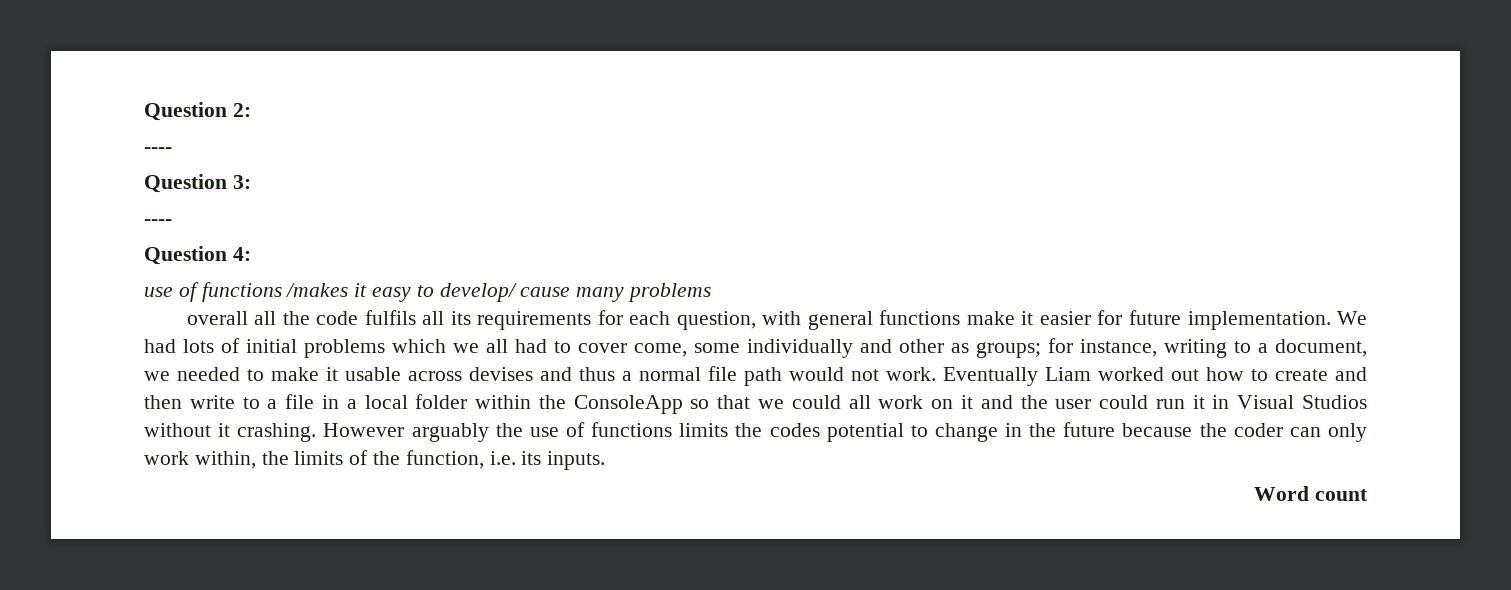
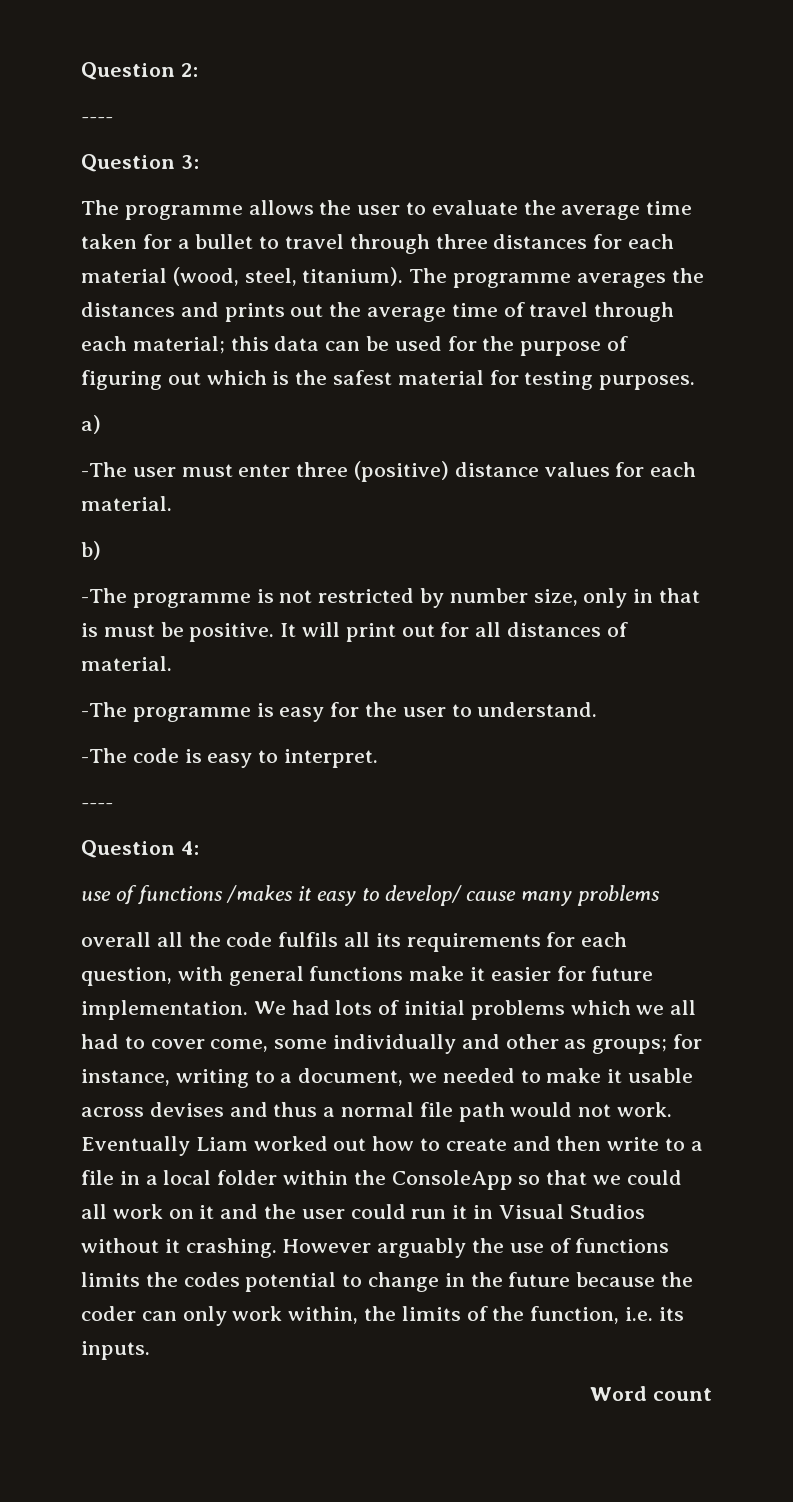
+ The programme allows the user to evaluate the average time taken for a bullet to travel through three distances for each material (wood, steel, titanium). The programme averages the distances and prints out the average time of travel through each material; this data can be used for the purpose of figuring out which is the safest material for testing purposes.
+ a)
+ -The user must enter three (positive) distance values for each material.
+ b)
+ -The programme is not restricted by number size, only in that is must be positive. It will print out for all distances of material.
+ -The programme is easy for the user to understand.
+ -The code is easy to interpret.

